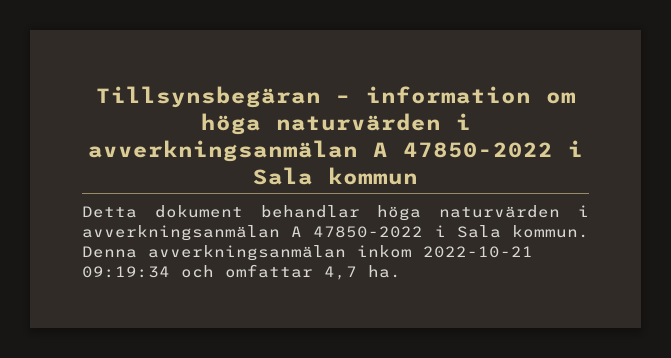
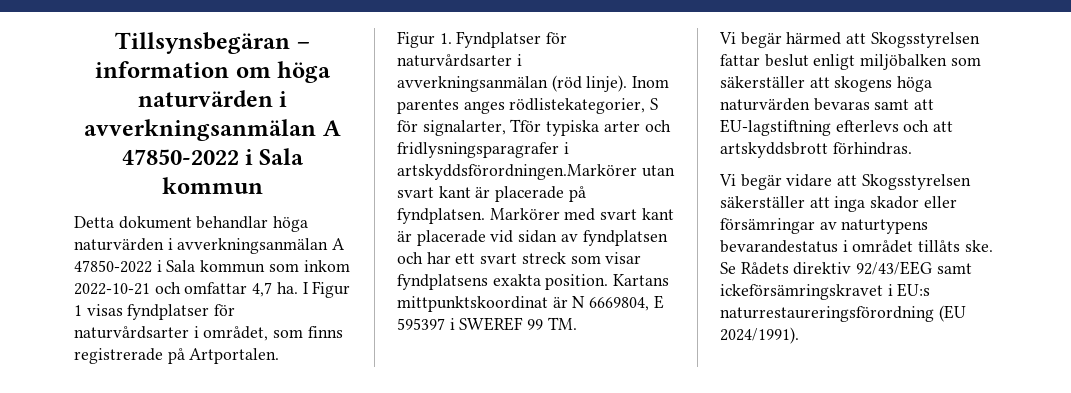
- Detta dokument behandlar höga naturvärden i avverkningsanmälan A 47850-2022 i Sala kommun. Denna avverkningsanmälan inkom 2022-10-21 09:19:34 och omfattar 4,7 ha.
+ Detta dokument behandlar höga naturvärden i avverkningsanmälan A 47850-2022 i Sala kommun som inkom 2022-10-21 och omfattar 4,7 ha.
+ I Figur 1 visas fyndplatser för naturvårdsarter i området, som finns registrerade på Artportalen.
+ Figur 1. Fyndplatser för naturvårdsarter i avverkningsanmälan (röd linje). Inom parentes anges rödlistekategorier, S för signalarter, Tför typiska arter och fridlysningsparagrafer i artskyddsförordningen.Markörer utan svart kant är placerade på fyndplatsen. Markörer med svart kant är placerade vid sidan av fyndplatsen och har ett svart streck som visar fyndplatsens exakta position. Kartans mittpunktskoordinat är N 6669804, E 595397 i SWEREF 99 TM.
+ Vi begär härmed att Skogsstyrelsen fattar beslut enligt miljöbalken som säkerställer att skogens höga naturvärden bevaras samt att EU-lagstiftning efterlevs och att artskyddsbrott förhindras.
+ Vi begär vidare att Skogsstyrelsen säkerställer att inga skador eller försämringar av naturtypens bevarandestatus i området tillåts ske. Se Rådets direktiv 92/43/EEG samt ickeförsämringskravet i EU:s naturrestaureringsförordning (EU 2024/1991).

